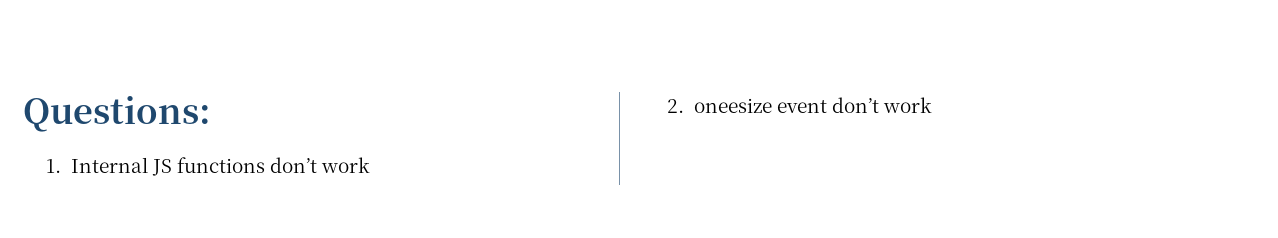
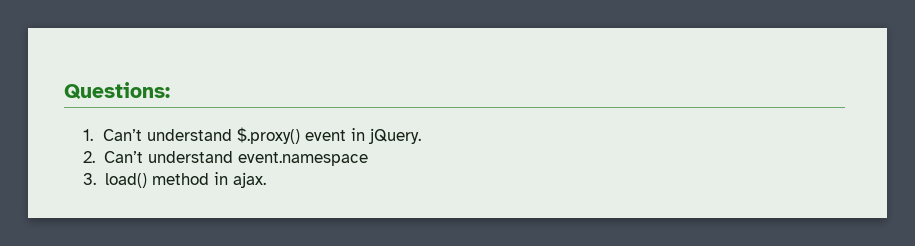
- 1. Internal JS functions don’t work
- 2. oneesize event don’t work
+ 1. Can’t understand $.proxy() event in jQuery.
+ 2. Can’t understand event.namespace
+ 3. load() method in ajax.

